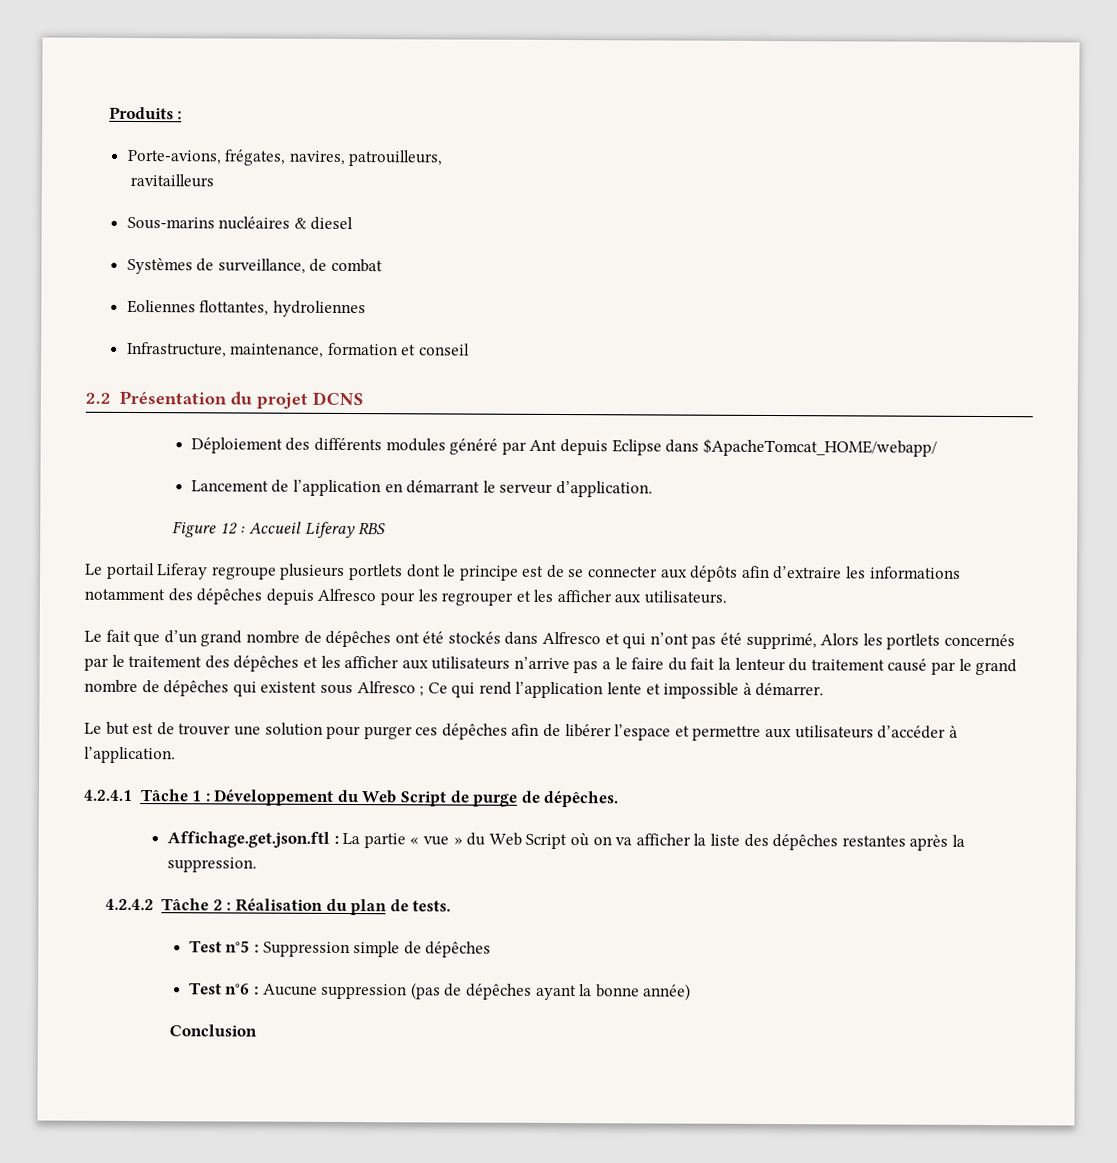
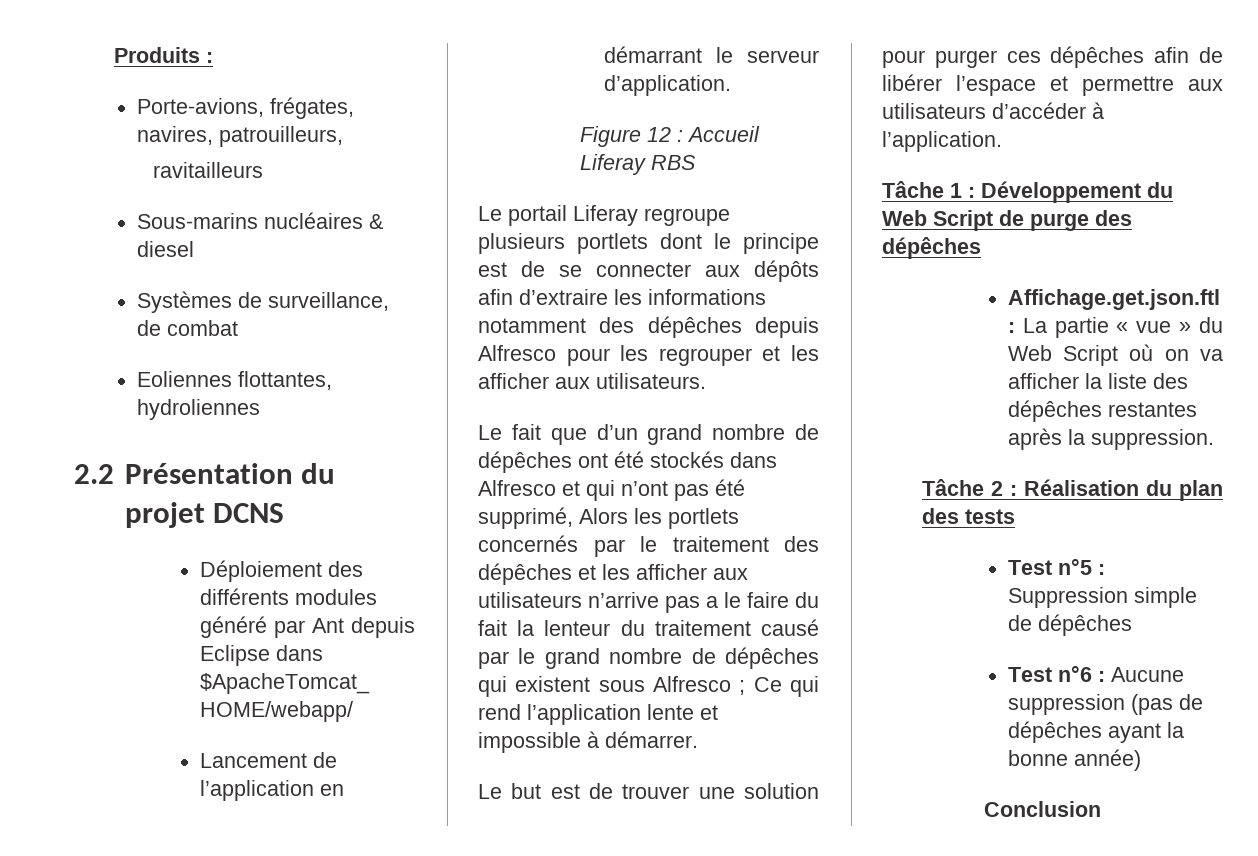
- Infrastructure, maintenance, formation et conseil
- 4.2.4.1 Tâche 1 : Développement du Web Script de purge de dépêches.
+ Tâche 1 : Développement du Web Script de purge des dépêches
- 4.2.4.2 Tâche 2 : Réalisation du plan de tests.
+ Tâche 2 : Réalisation du plan des tests

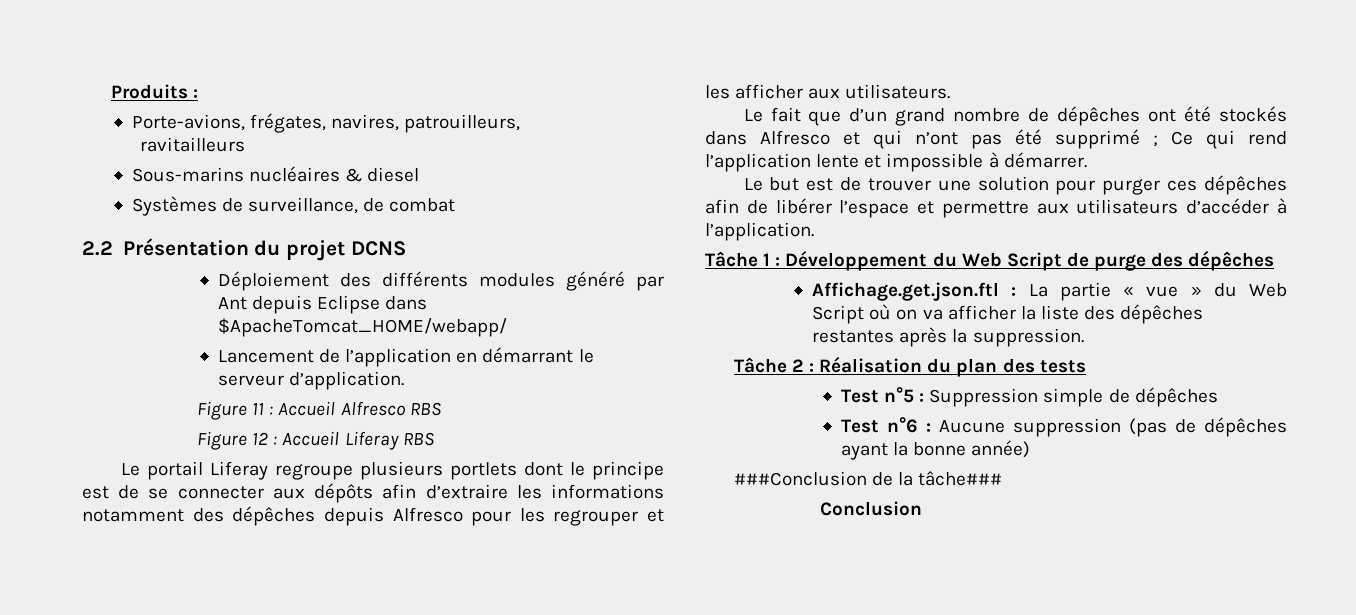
- Eoliennes flottantes, hydroliennes
+ Figure 11 : Accueil Alfresco RBS
- Le fait que d’un grand nombre de dépêches ont été stockés dans Alfresco et qui n’ont pas été supprimé, Alors les portlets concernés par le traitement des dépêches et les afficher aux utilisateurs n’arrive pas a le faire du fait la lenteur du traitement causé par le grand nombre de dépêches qui existent sous Alfresco ; Ce qui rend l’application lente et impossible à démarrer.
+ Le fait que d’un grand nombre de dépêches ont été stockés dans Alfresco et qui n’ont pas été supprimé ; Ce qui rend l’application lente et impossible à démarrer.
+ ###Conclusion de la tâche###

